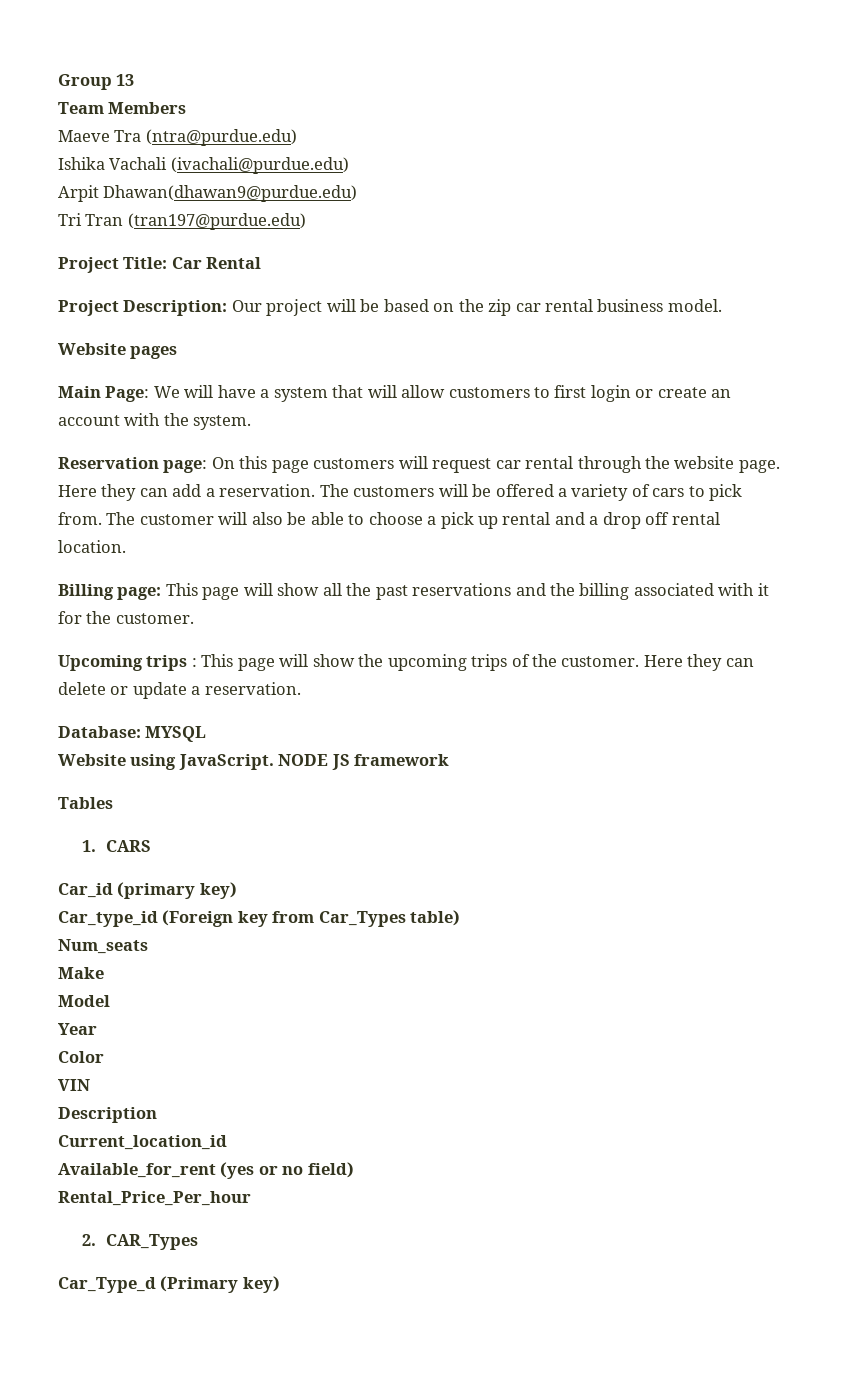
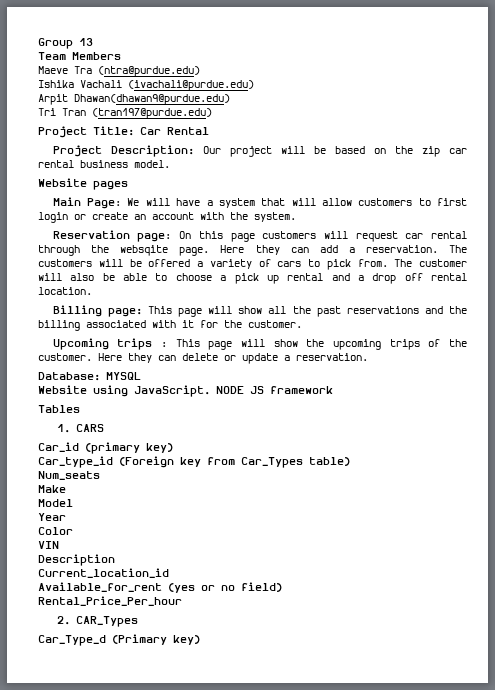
- Reservation page: On this page customers will request car rental through the website page.
+ Reservation page: On this page customers will request car rental through the websqite page.

